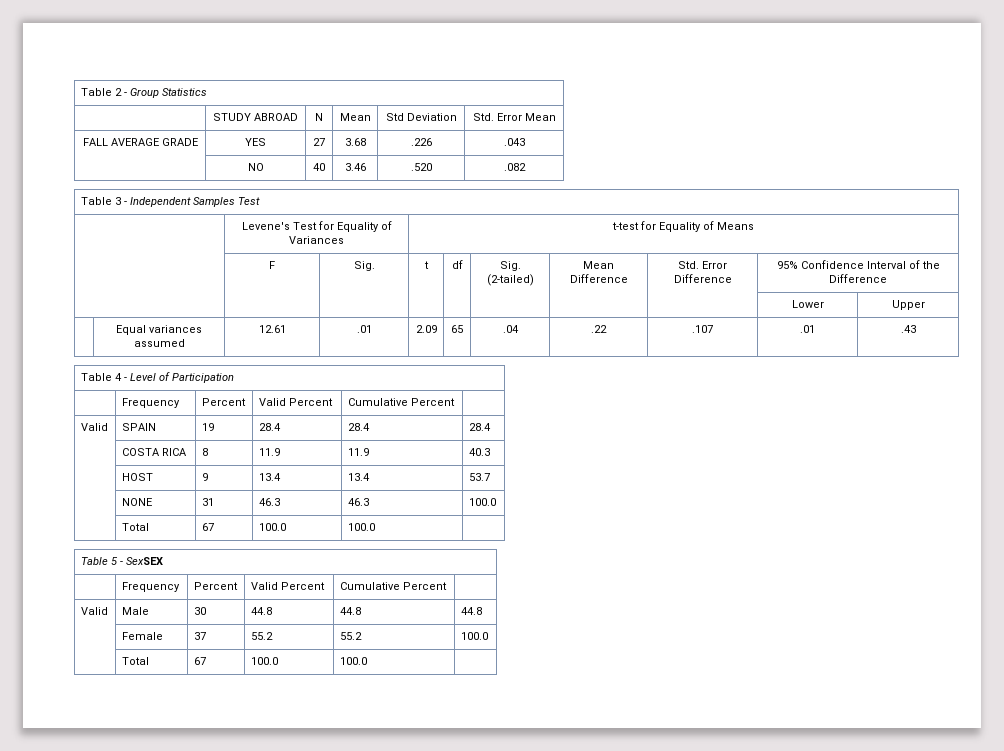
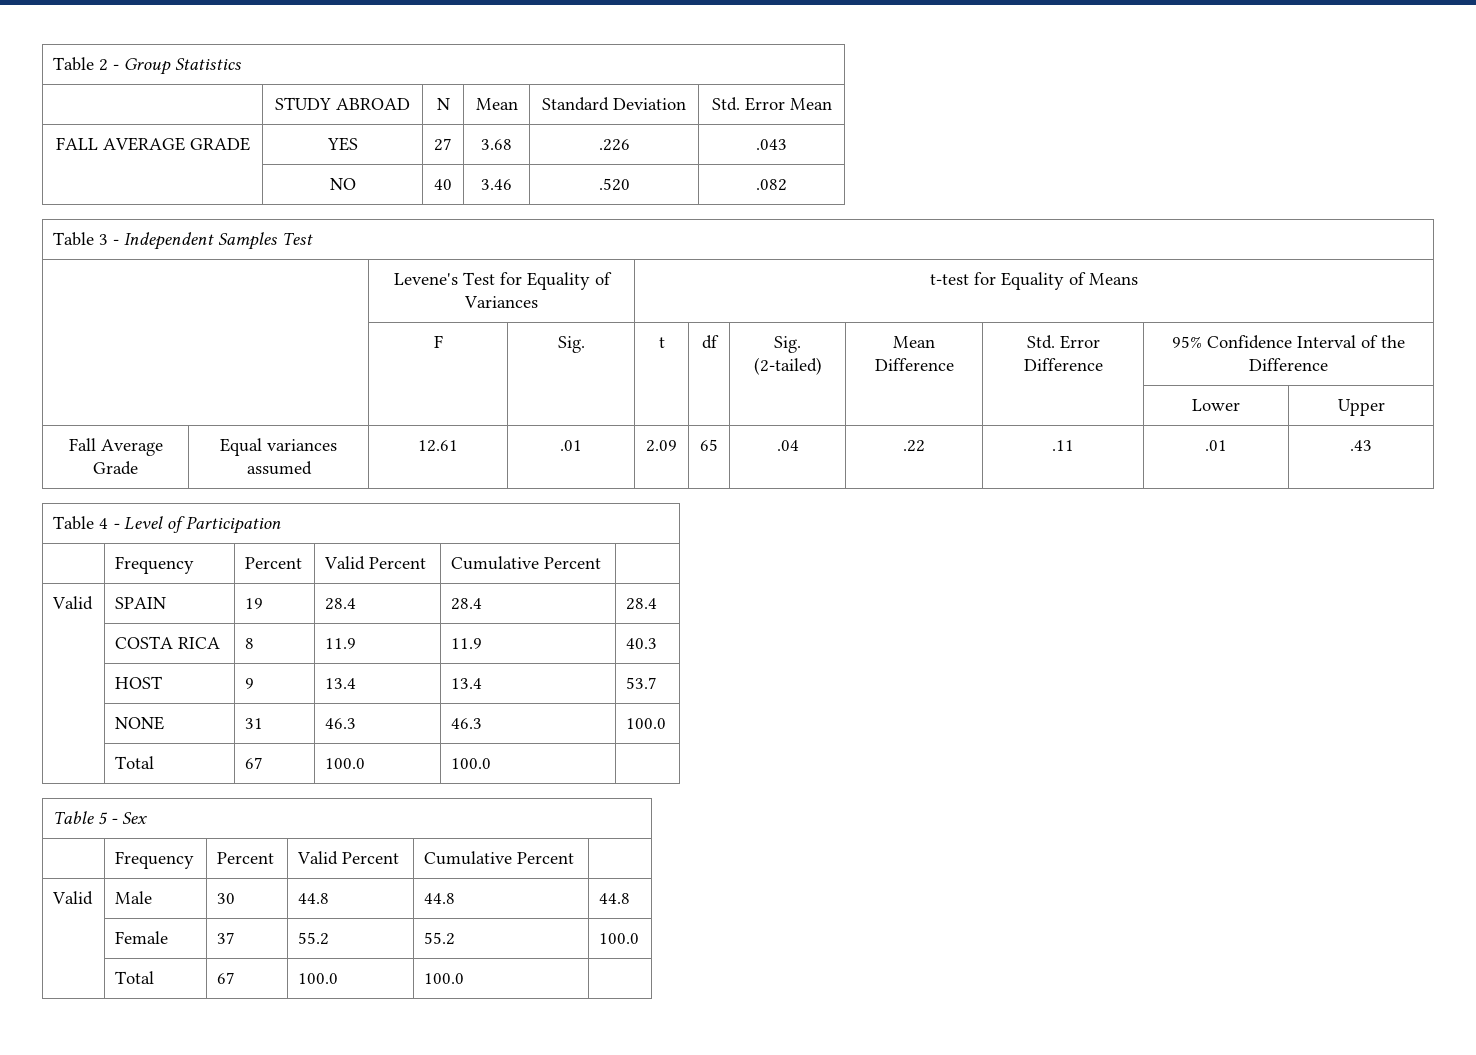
- | STUDY ABROAD | N | Mean | Std Deviation | Std. Error Mean
+ | STUDY ABROAD | N | Mean | Standard Deviation | Std. Error Mean
- | Equal variances assumed | 12.61 | .01 | 2.09 | 65 | .04 | .22 | .107 | .01 | .43
+ Fall Average Grade | Equal variances assumed | 12.61 | .01 | 2.09 | 65 | .04 | .22 | .11 | .01 | .43
- Table 5 - SexSEX
+ Table 5 - Sex

